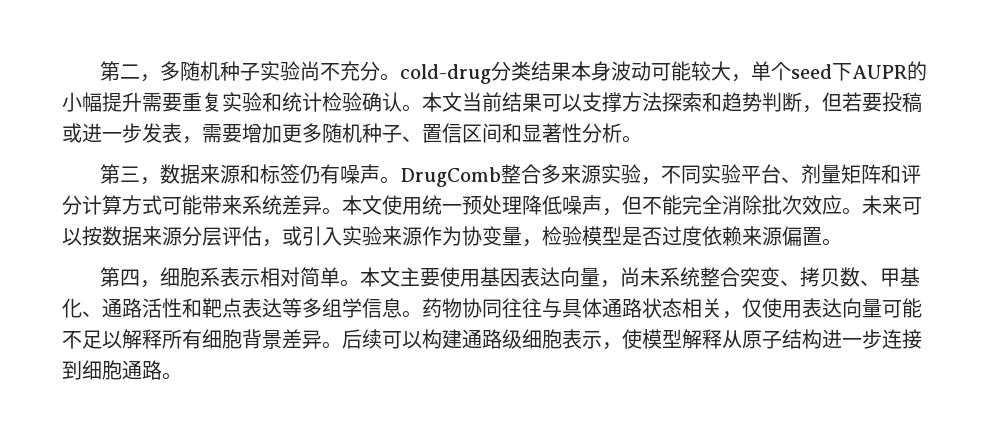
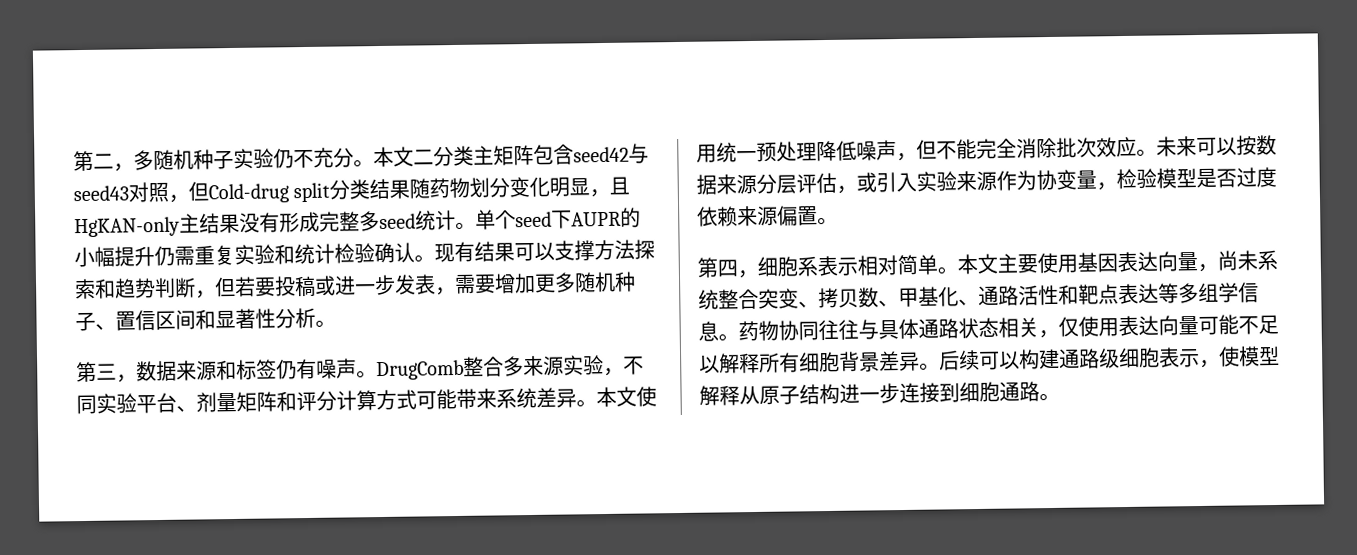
- 第二，多随机种子实验尚不充分。cold-drug分类结果本身波动可能较大，单个seed下AUPR的小幅提升需要重复实验和统计检验确认。
+ 第二，多随机种子实验仍不充分。本文二分类主矩阵包含seed42与seed43对照，但Cold-drug split分类结果随药物划分变化明显，且HgKAN-only主结果没有形成完整多seed统计。单个seed下AUPR的小幅提升仍需重复实验和统计检验确认。
- 本文当前结果可以支撑方法探索和趋势判断，但若要投稿或进一步发表，需要增加更多随机种子、置信区间和显著性分析。
+ 现有结果可以支撑方法探索和趋势判断，但若要投稿或进一步发表，需要增加更多随机种子、置信区间和显著性分析。

